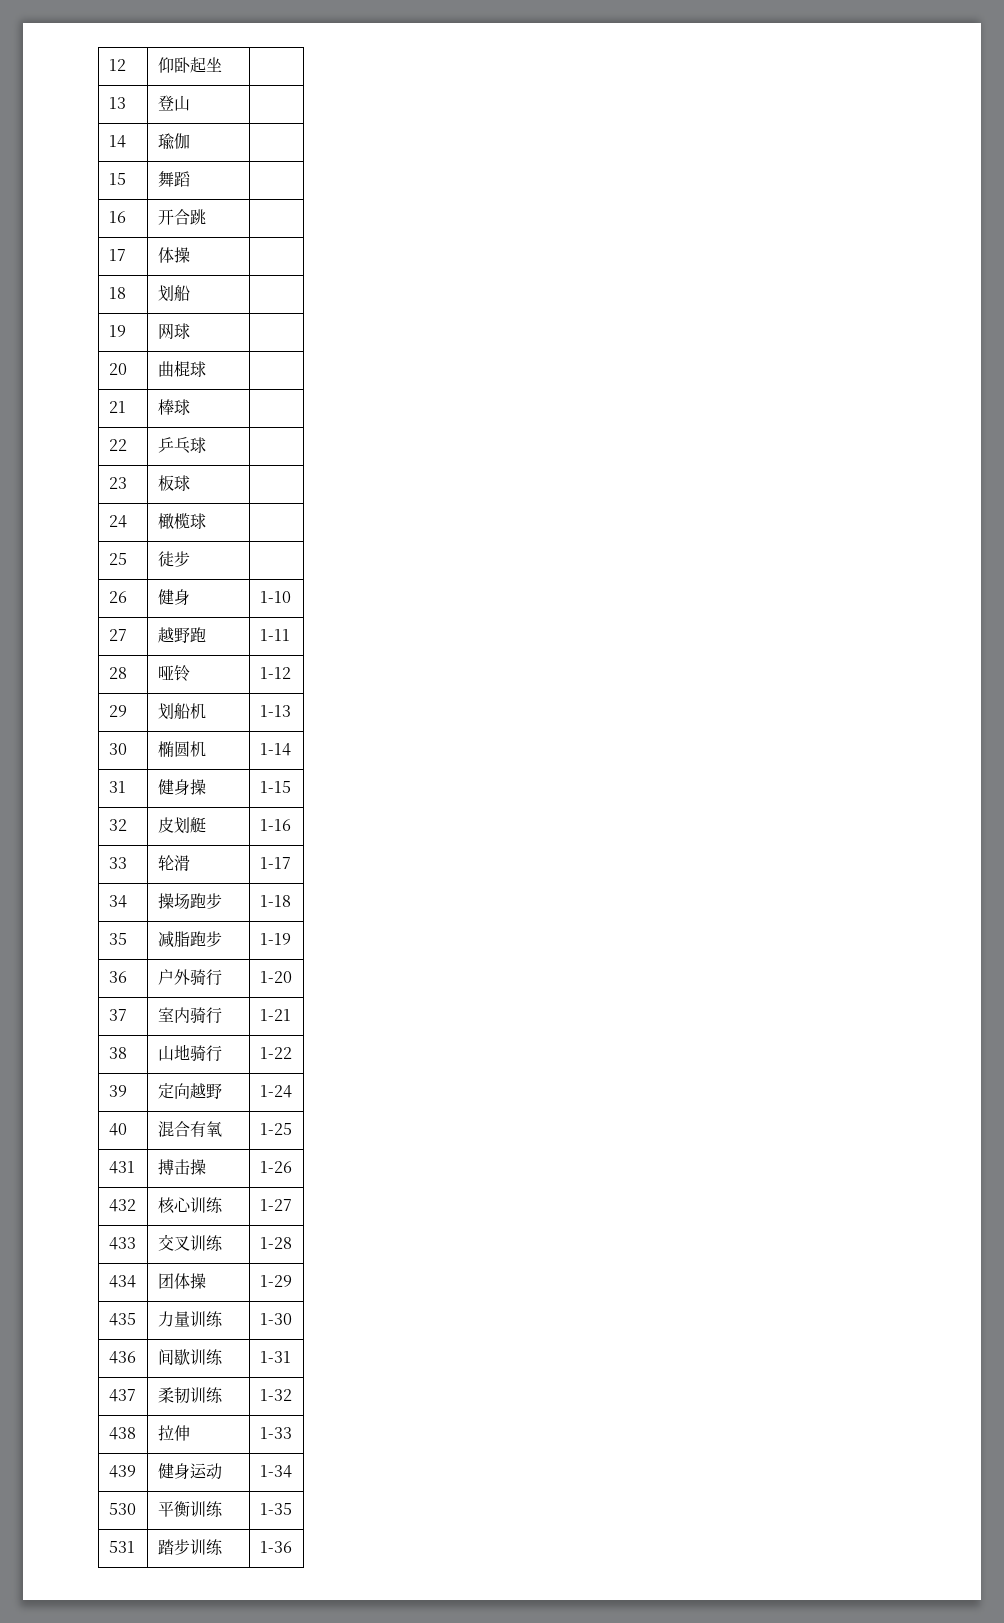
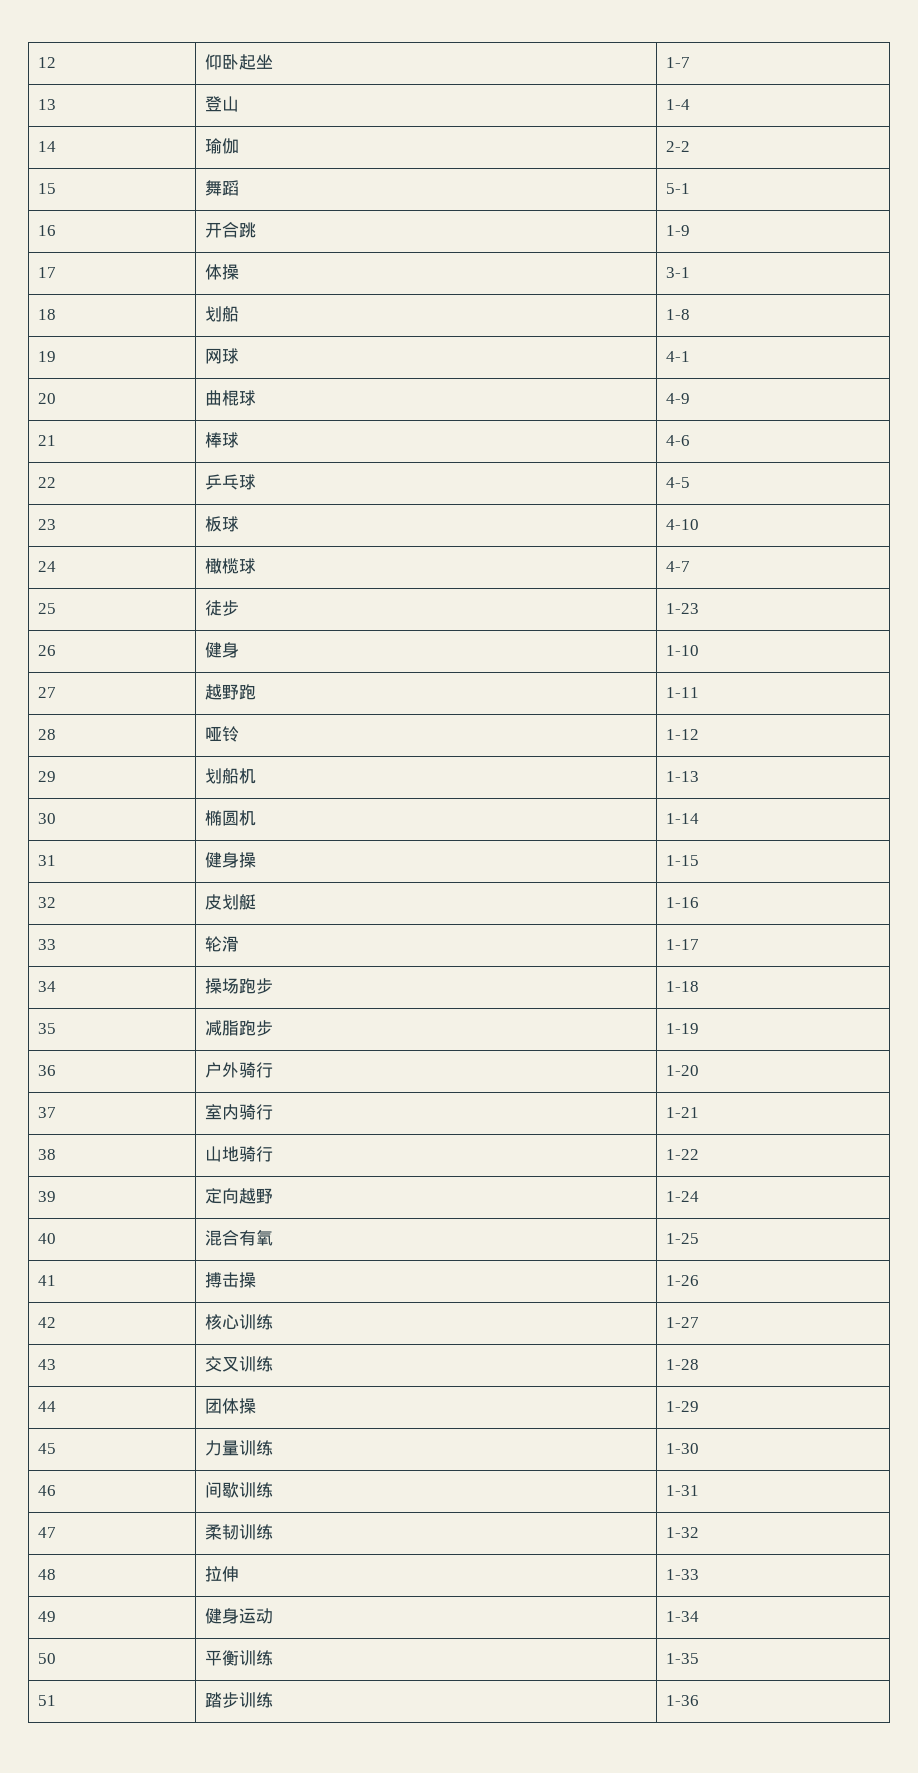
- 12 | 仰卧起坐 |
+ 12 | 仰卧起坐 | 1-7
- 13 | 登山 |
+ 13 | 登山 | 1-4
- 14 | 瑜伽 |
+ 14 | 瑜伽 | 2-2
- 15 | 舞蹈 |
+ 15 | 舞蹈 | 5-1
- 16 | 开合跳 |
+ 16 | 开合跳 | 1-9
- 17 | 体操 |
+ 17 | 体操 | 3-1
- 18 | 划船 |
+ 18 | 划船 | 1-8
- 19 | 网球 |
+ 19 | 网球 | 4-1
- 20 | 曲棍球 |
+ 20 | 曲棍球 | 4-9
- 21 | 棒球 |
+ 21 | 棒球 | 4-6
- 22 | 乒乓球 |
+ 22 | 乒乓球 | 4-5
- 23 | 板球 |
+ 23 | 板球 | 4-10
- 24 | 橄榄球 |
+ 24 | 橄榄球 | 4-7
- 25 | 徒步 |
+ 25 | 徒步 | 1-23
- 431 | 搏击操 | 1-26
+ 41 | 搏击操 | 1-26
- 432 | 核心训练 | 1-27
+ 42 | 核心训练 | 1-27
- 433 | 交叉训练 | 1-28
+ 43 | 交叉训练 | 1-28
- 434 | 团体操 | 1-29
+ 44 | 团体操 | 1-29
- 435 | 力量训练 | 1-30
+ 45 | 力量训练 | 1-30
- 436 | 间歇训练 | 1-31
+ 46 | 间歇训练 | 1-31
- 437 | 柔韧训练 | 1-32
+ 47 | 柔韧训练 | 1-32
- 438 | 拉伸 | 1-33
+ 48 | 拉伸 | 1-33
- 439 | 健身运动 | 1-34
+ 49 | 健身运动 | 1-34
- 530 | 平衡训练 | 1-35
+ 50 | 平衡训练 | 1-35
- 531 | 踏步训练 | 1-36
+ 51 | 踏步训练 | 1-36

